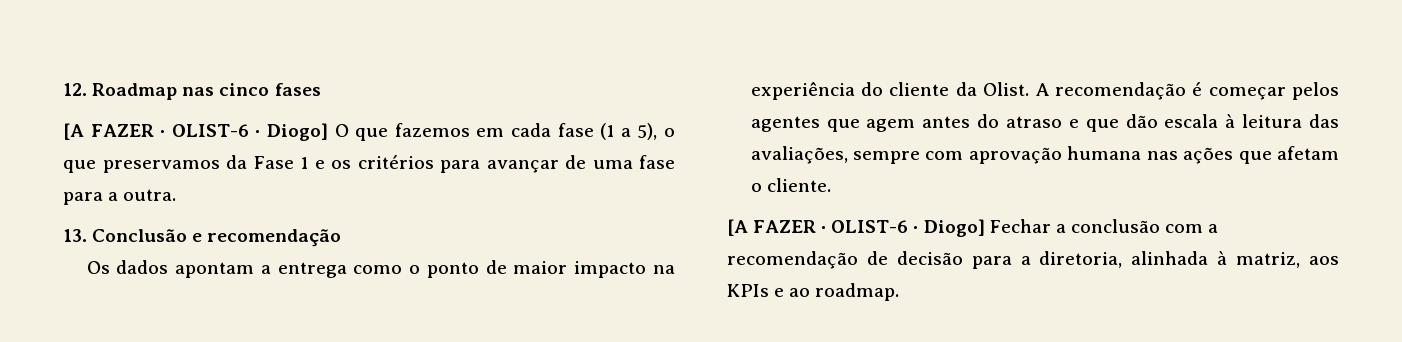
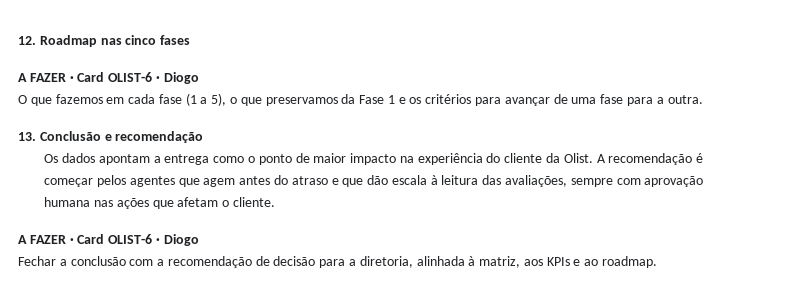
  12. Roadmap nas cinco fases
- [A FAZER · OLIST-6 · Diogo] O que fazemos em cada fase (1 a 5), o que preservamos da Fase 1 e os critérios para avançar de uma fase para a outra.
+ A FAZER · Card OLIST-6 · Diogo
+ O que fazemos em cada fase (1 a 5), o que preservamos da Fase 1 e os critérios para avançar de uma fase para a outra.
  A recomendação é começar pelos agentes que agem antes do atraso e que dão escala à leitura das avaliações, sempre com aprovação humana nas ações que afetam o cliente.
- [A FAZER · OLIST-6 · Diogo] Fechar a conclusão com a recomendação de decisão para a diretoria, alinhada à matriz, aos KPIs e ao roadmap.
+ A FAZER · Card OLIST-6 · Diogo
+ Fechar a conclusão com a recomendação de decisão para a diretoria, alinhada à matriz, aos KPIs e ao roadmap.

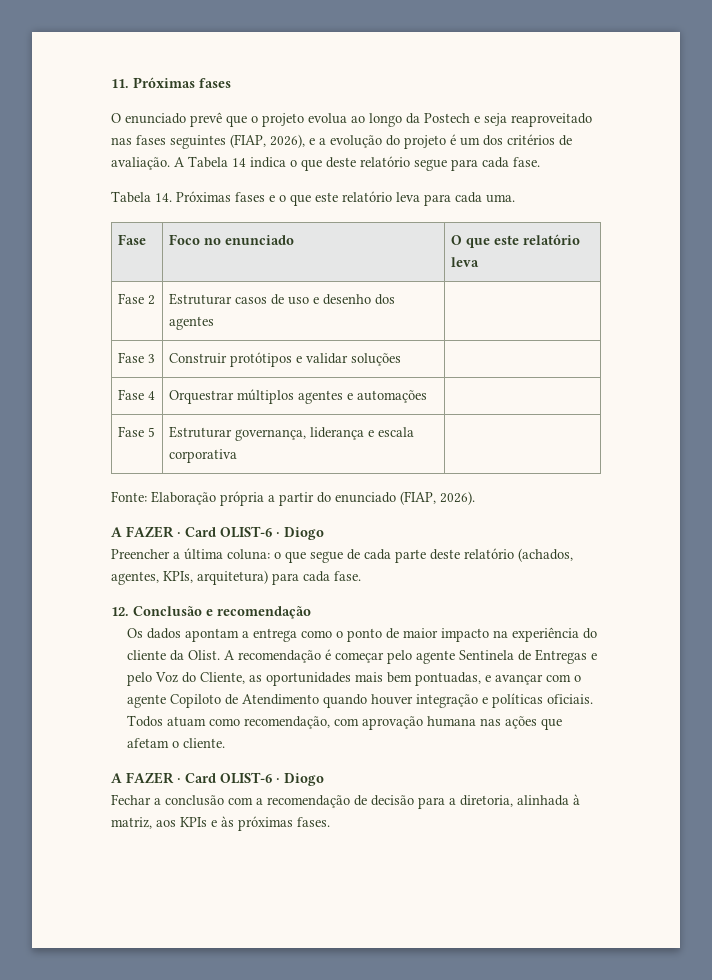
- 12. Roadmap nas cinco fases
+ 11. Próximas fases
+ O enunciado prevê que o projeto evolua ao longo da Postech e seja reaproveitado nas fases seguintes (FIAP, 2026), e a evolução do projeto é um dos critérios de avaliação. A Tabela 14 indica o que deste relatório segue para cada fase.
+ Tabela 14. Próximas fases e o que este relatório leva para cada uma.
+ Fase | Foco no enunciado | O que este relatório leva
+ Fase 2 | Estruturar casos de uso e desenho dos agentes |
+ Fase 3 | Construir protótipos e validar soluções |
+ Fase 4 | Orquestrar múltiplos agentes e automações |
+ Fase 5 | Estruturar governança, liderança e escala corporativa |
+ Fonte: Elaboração própria a partir do enunciado (FIAP, 2026).
  A FAZER · Card OLIST-6 · Diogo
- O que fazemos em cada fase (1 a 5), o que preservamos da Fase 1 e os critérios para avançar de uma fase para a outra.
- 13. Conclusão e recomendação
+ Preencher a última coluna: o que segue de cada parte deste relatório (achados, agentes, KPIs, arquitetura) para cada fase.
+ 12. Conclusão e recomendação
- A recomendação é começar pelos agentes que agem antes do atraso e que dão escala à leitura das avaliações, sempre com aprovação humana nas ações que afetam o cliente.
+ A recomendação é começar pelo agente Sentinela de Entregas e pelo Voz do Cliente, as oportunidades mais bem pontuadas, e avançar com o agente Copiloto de Atendimento quando houver integração e políticas oficiais. Todos atuam como recomendação, com aprovação humana nas ações que afetam o cliente.
- Fechar a conclusão com a recomendação de decisão para a diretoria, alinhada à matriz, aos KPIs e ao roadmap.
+ Fechar a conclusão com a recomendação de decisão para a diretoria, alinhada à matriz, aos KPIs e às próximas fases.

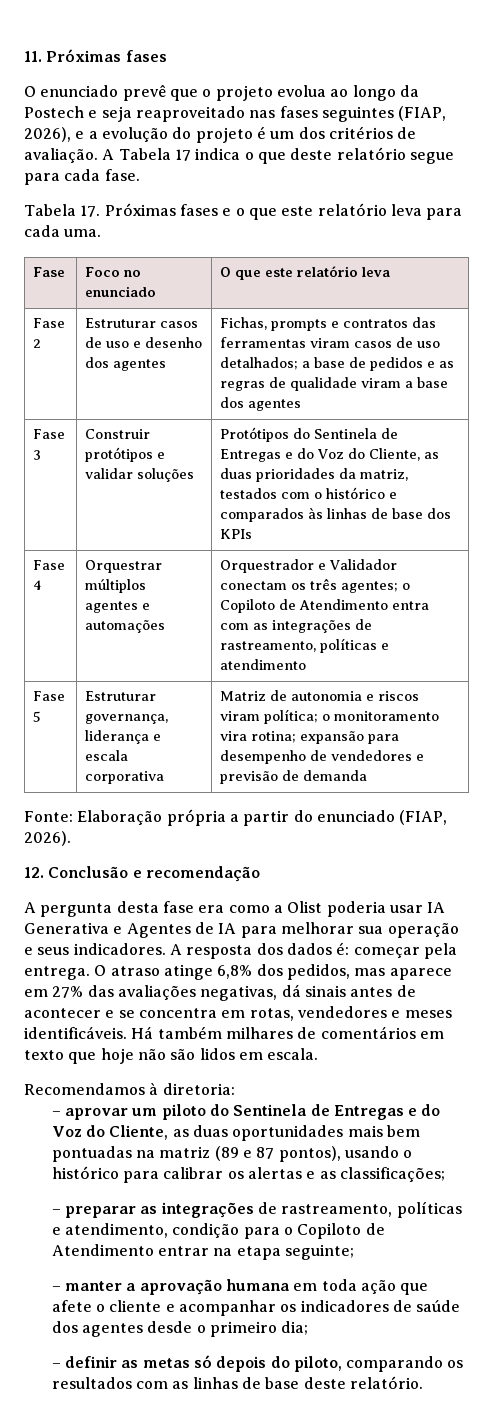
- A Tabela 14 indica o que deste relatório segue para cada fase.
+ A Tabela 17 indica o que deste relatório segue para cada fase.
- Tabela 14. Próximas fases e o que este relatório leva para cada uma.
+ Tabela 17. Próximas fases e o que este relatório leva para cada uma.
- Fase 2 | Estruturar casos de uso e desenho dos agentes |
+ Fase 2 | Estruturar casos de uso e desenho dos agentes | Fichas, prompts e contratos das ferramentas viram casos de uso detalhados; a base de pedidos e as regras de qualidade viram a base dos agentes
- Fase 3 | Construir protótipos e validar soluções |
+ Fase 3 | Construir protótipos e validar soluções | Protótipos do Sentinela de Entregas e do Voz do Cliente, as duas prioridades da matriz, testados com o histórico e comparados às linhas de base dos KPIs
- Fase 4 | Orquestrar múltiplos agentes e automações |
+ Fase 4 | Orquestrar múltiplos agentes e automações | Orquestrador e Validador conectam os três agentes; o Copiloto de Atendimento entra com as integrações de rastreamento, políticas e atendimento
- Fase 5 | Estruturar governança, liderança e escala corporativa |
+ Fase 5 | Estruturar governança, liderança e escala corporativa | Matriz de autonomia e riscos viram política; o monitoramento vira rotina; expansão para desempenho de vendedores e previsão de demanda
  Fonte: Elaboração própria a partir do enunciado (FIAP, 2026).
- A FAZER · Card OLIST-6 · Diogo
- Preencher a última coluna: o que segue de cada parte deste relatório (achados, agentes, KPIs, arquitetura) para cada fase.
  12. Conclusão e recomendação
- Os dados apontam a entrega como o ponto de maior impacto na experiência do cliente da Olist. A recomendação é começar pelo agente Sentinela de Entregas e pelo Voz do Cliente, as oportunidades mais bem pontuadas, e avançar com o agente Copiloto de Atendimento quando houver integração e políticas oficiais. Todos atuam como recomendação, com aprovação humana nas ações que afetam o cliente.
- A FAZER · Card OLIST-6 · Diogo
- Fechar a conclusão com a recomendação de decisão para a diretoria, alinhada à matriz, aos KPIs e às próximas fases.
+ A pergunta desta fase era como a Olist poderia usar IA Generativa e Agentes de IA para melhorar sua operação e seus indicadores. A resposta dos dados é: começar pela entrega. O atraso atinge 6,8% dos pedidos, mas aparece em 27% das avaliações negativas, dá sinais antes de acontecer e se concentra em rotas, vendedores e meses identificáveis. Há também milhares de comentários em texto que hoje não são lidos em escala.
+ Recomendamos à diretoria:
+ – aprovar um piloto do Sentinela de Entregas e do Voz do Cliente, as duas oportunidades mais bem pontuadas na matriz (89 e 87 pontos), usando o histórico para calibrar os alertas e as classificações;
+ – preparar as integrações de rastreamento, políticas e atendimento, condição para o Copiloto de Atendimento entrar na etapa seguinte;
+ – manter a aprovação humana em toda ação que afete o cliente e acompanhar os indicadores de saúde dos agentes desde o primeiro dia;
+ – definir as metas só depois do piloto, comparando os resultados com as linhas de base deste relatório.

